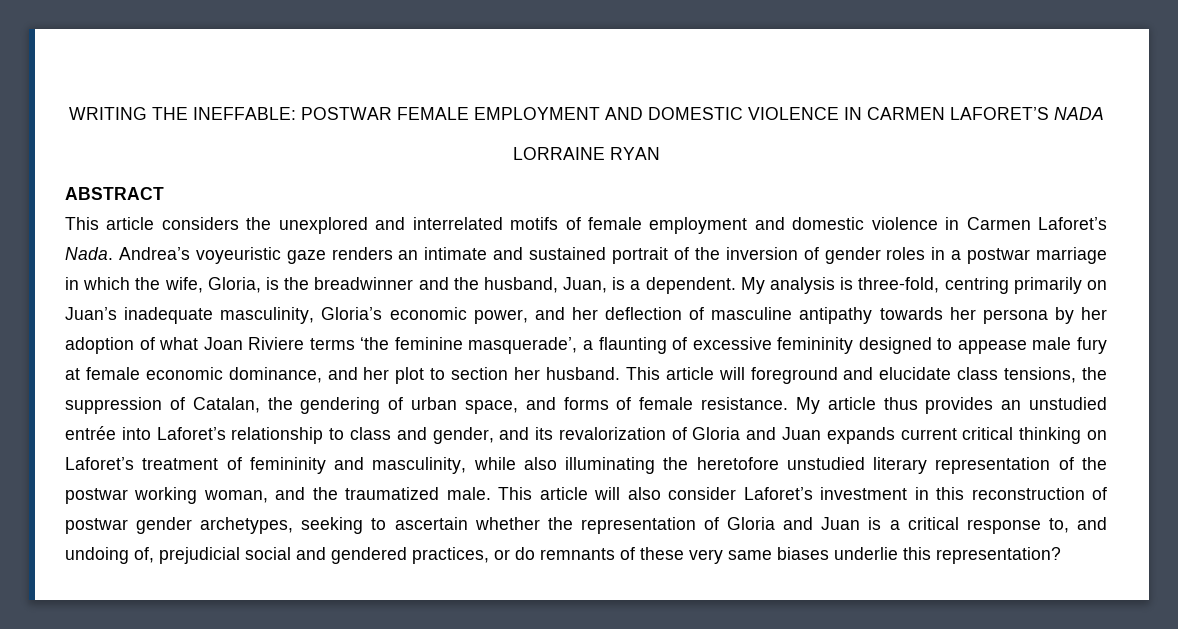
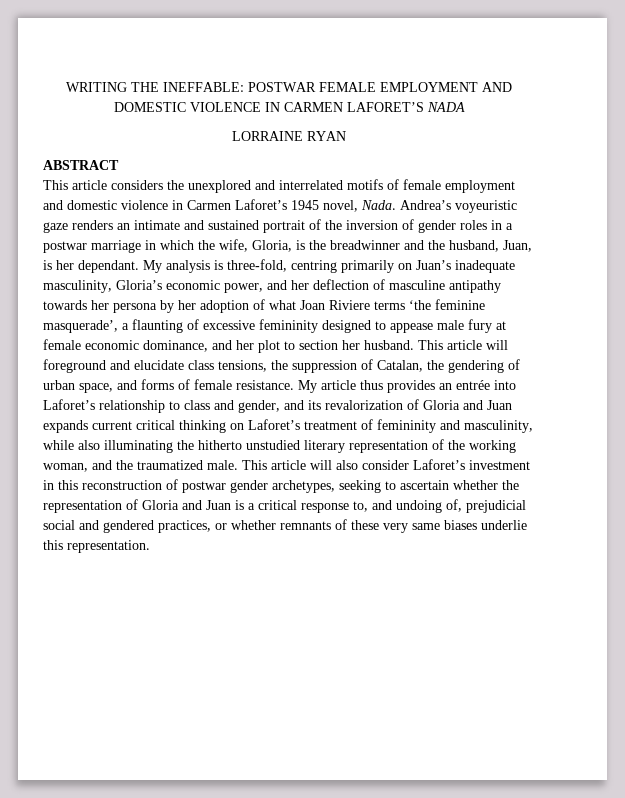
- This article considers the unexplored and interrelated motifs of female employment and domestic violence in Carmen Laforet’s Nada.
+ This article considers the unexplored and interrelated motifs of female employment and domestic violence in Carmen Laforet’s 1945 novel, Nada.
- Andrea’s voyeuristic gaze renders an intimate and sustained portrait of the inversion of gender roles in a postwar marriage in which the wife, Gloria, is the breadwinner and the husband, Juan, is a dependent.
+ Andrea’s voyeuristic gaze renders an intimate and sustained portrait of the inversion of gender roles in a postwar marriage in which the wife, Gloria, is the breadwinner and the husband, Juan, is her dependant.
- My article thus provides an unstudied entrée into Laforet’s relationship to class and gender, and its revalorization of Gloria and Juan expands current critical thinking on Laforet’s treatment of femininity and masculinity, while also illuminating the heretofore unstudied literary representation of the postwar working woman, and the traumatized male.
+ My article thus provides an entrée into Laforet’s relationship to class and gender, and its revalorization of Gloria and Juan expands current critical thinking on Laforet’s treatment of femininity and masculinity, while also illuminating the hitherto unstudied literary representation of the working woman, and the traumatized male.
- This article will also consider Laforet’s investment in this reconstruction of postwar gender archetypes, seeking to ascertain whether the representation of Gloria and Juan is a critical response to, and undoing of, prejudicial social and gendered practices, or do remnants of these very same biases underlie this representation?
+ This article will also consider Laforet’s investment in this reconstruction of postwar gender archetypes, seeking to ascertain whether the representation of Gloria and Juan is a critical response to, and undoing of, prejudicial social and gendered practices, or whether remnants of these very same biases underlie this representation.

